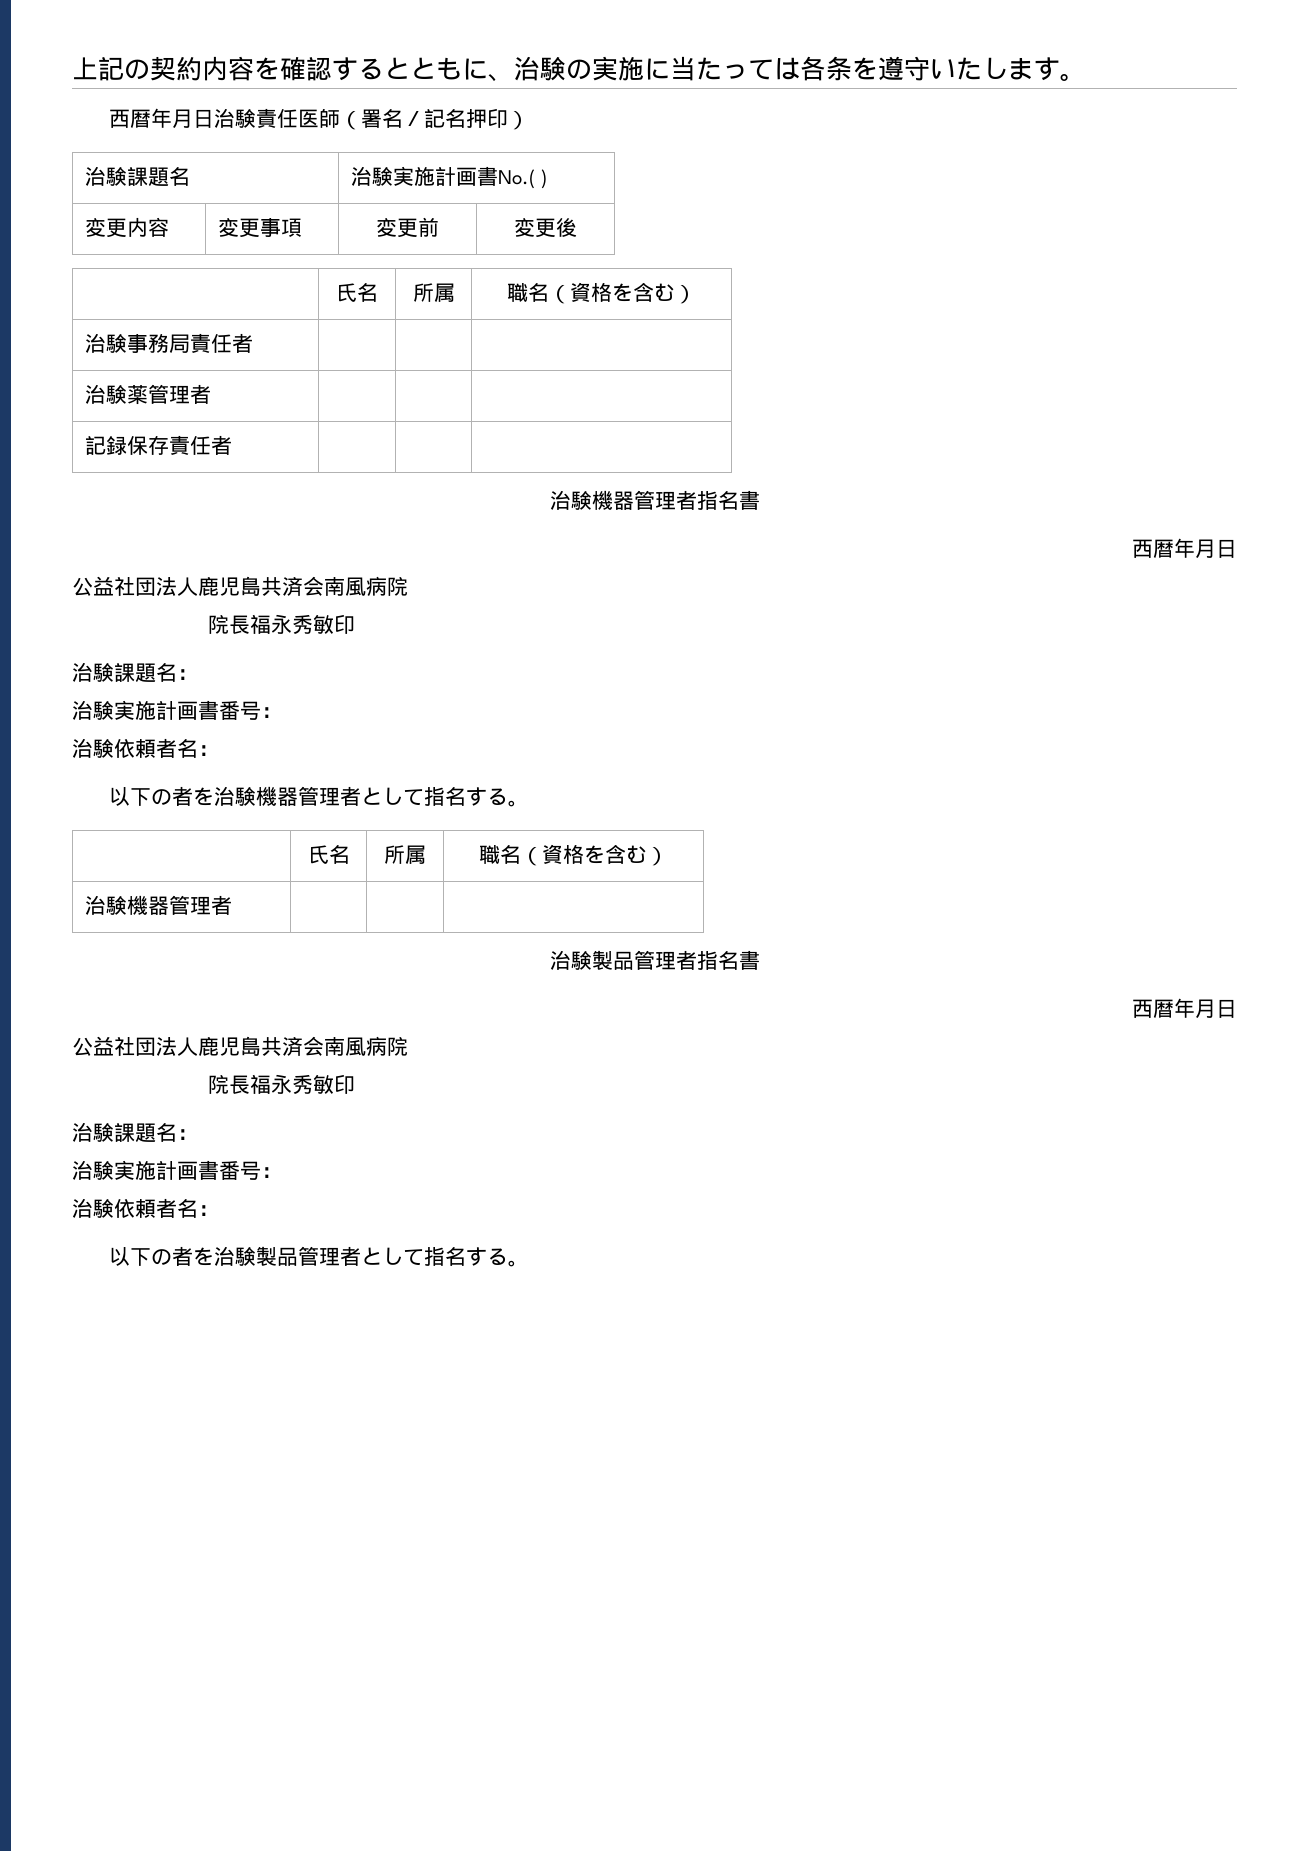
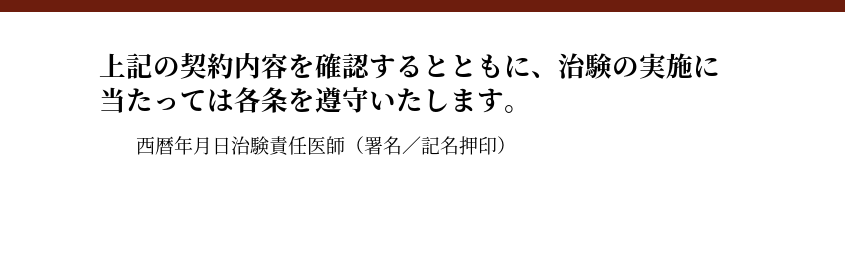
- 治験課題名 | 治験実施計画書No.( )
- 変更内容 | 変更事項 | 変更前 | 変更後
- | 氏名 | 所属 | 職名（資格を含む）
- 治験事務局責任者 | | |
- 治験薬管理者 | | |
- 記録保存責任者 | | |
- 治験機器管理者指名書
- 西暦年月日
- 公益社団法人鹿児島共済会南風病院
- 院長福永秀敏印
- 治験課題名：
- 治験実施計画書番号：
- 治験依頼者名：
- 以下の者を治験機器管理者として指名する。
- | 氏名 | 所属 | 職名（資格を含む）
- 治験機器管理者 | | |
- 治験製品管理者指名書
- 西暦年月日
- 公益社団法人鹿児島共済会南風病院
- 院長福永秀敏印
- 治験課題名：
- 治験実施計画書番号：
- 治験依頼者名：
- 以下の者を治験製品管理者として指名する。

